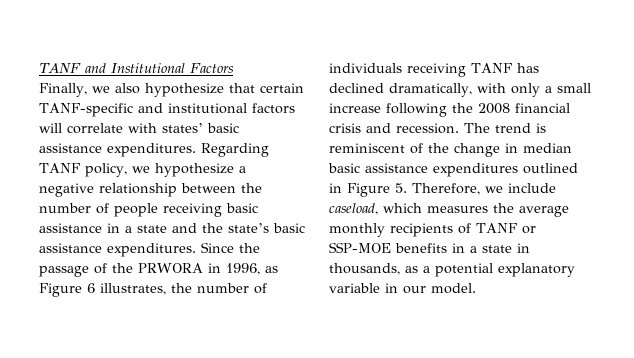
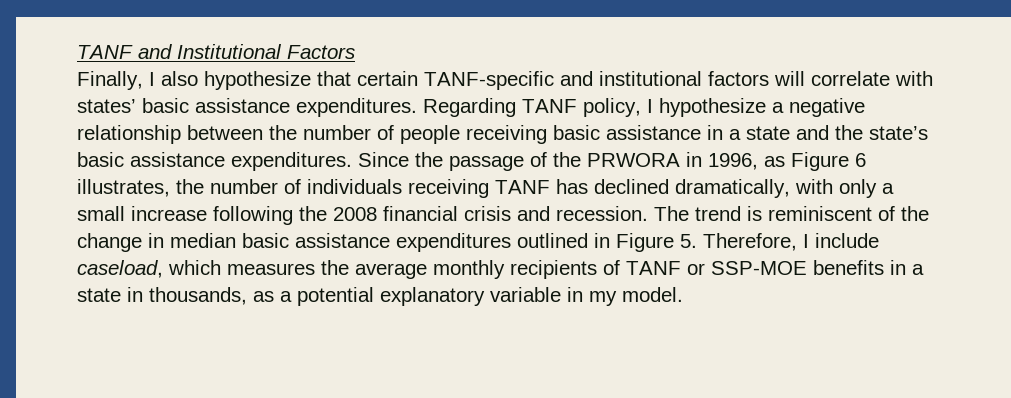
- Finally, we also hypothesize that certain TANF-specific and institutional factors will correlate with states’ basic assistance expenditures.
+ Finally, I also hypothesize that certain TANF-specific and institutional factors will correlate with states’ basic assistance expenditures.
- Regarding TANF policy, we hypothesize a negative relationship between the number of people receiving basic assistance in a state and the state’s basic assistance expenditures.
+ Regarding TANF policy, I hypothesize a negative relationship between the number of people receiving basic assistance in a state and the state’s basic assistance expenditures.
- The trend is reminiscent of the change in median basic assistance expenditures outlined in Figure 5. Therefore, we include caseload, which measures the average monthly recipients of TANF or SSP-MOE benefits in a state in thousands, as a potential explanatory variable in our model.
+ The trend is reminiscent of the change in median basic assistance expenditures outlined in Figure 5. Therefore, I include caseload, which measures the average monthly recipients of TANF or SSP-MOE benefits in a state in thousands, as a potential explanatory variable in my model.

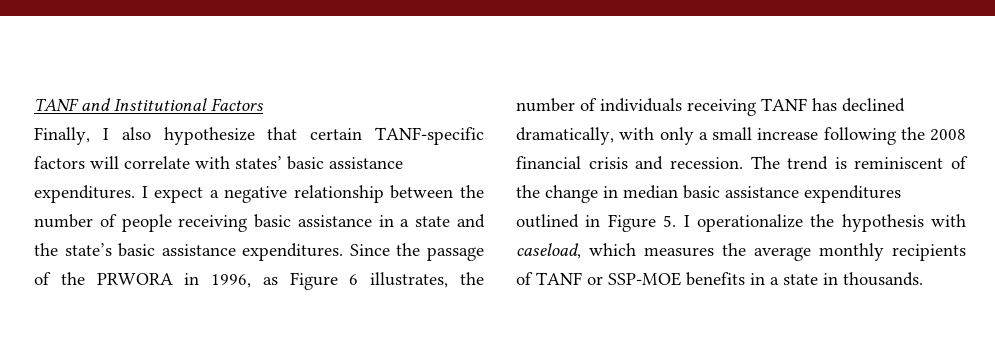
- Finally, I also hypothesize that certain TANF-specific and institutional factors will correlate with states’ basic assistance expenditures.
+ Finally, I also hypothesize that certain TANF-specific factors will correlate with states’ basic assistance expenditures.
- Regarding TANF policy, I hypothesize a negative relationship between the number of people receiving basic assistance in a state and the state’s basic assistance expenditures.
+ I expect a negative relationship between the number of people receiving basic assistance in a state and the state’s basic assistance expenditures.
- The trend is reminiscent of the change in median basic assistance expenditures outlined in Figure 5. Therefore, I include caseload, which measures the average monthly recipients of TANF or SSP-MOE benefits in a state in thousands, as a potential explanatory variable in my model.
+ The trend is reminiscent of the change in median basic assistance expenditures outlined in Figure 5. I operationalize the hypothesis with caseload, which measures the average monthly recipients of TANF or SSP-MOE benefits in a state in thousands.

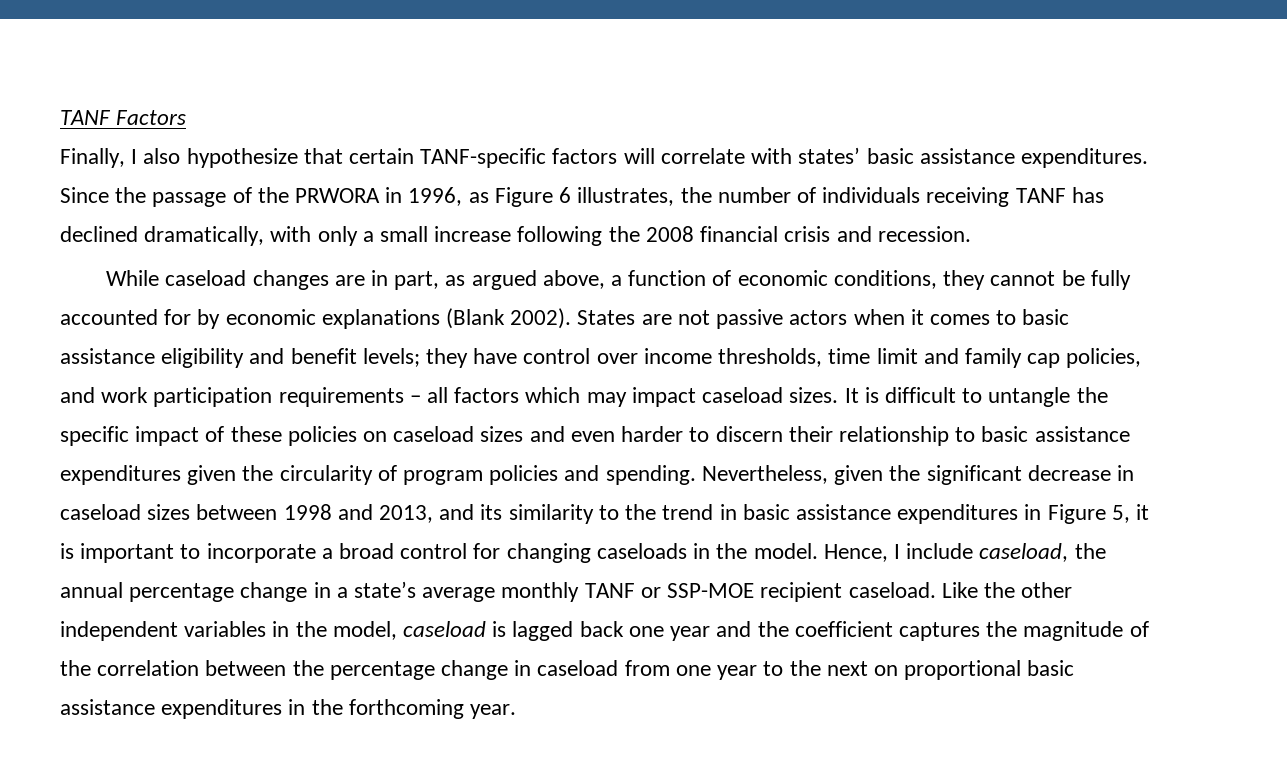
- TANF and Institutional Factors
+ TANF Factors
- I expect a negative relationship between the number of people receiving basic assistance in a state and the state’s basic assistance expenditures.
- Since the passage of the PRWORA in 1996, as Figure 6 illustrates, the number of individuals receiving TANF has declined dramatically, with only a small increase following the 2008 financial crisis and recession. The trend is reminiscent of the change in median basic assistance expenditures outlined in Figure 5. I operationalize the hypothesis with caseload, which measures the average monthly recipients of TANF or SSP-MOE benefits in a state in thousands.
+ Since the passage of the PRWORA in 1996, as Figure 6 illustrates, the number of individuals receiving TANF has declined dramatically, with only a small increase following the 2008 financial crisis and recession.
+ While caseload changes are in part, as argued above, a function of economic conditions, they cannot be fully accounted for by economic explanations (Blank 2002). States are not passive actors when it comes to basic assistance eligibility and benefit levels; they have control over income thresholds, time limit and family cap policies, and work participation requirements – all factors which may impact caseload sizes. It is difficult to untangle the specific impact of these policies on caseload sizes and even harder to discern their relationship to basic assistance expenditures given the circularity of program policies and spending. Nevertheless, given the significant decrease in caseload sizes between 1998 and 2013, and its similarity to the trend in basic assistance expenditures in Figure 5, it is important to incorporate a broad control for changing caseloads in the model. Hence, I include caseload, the annual percentage change in a state’s average monthly TANF or SSP-MOE recipient caseload. Like the other independent variables in the model, caseload is lagged back one year and the coefficient captures the magnitude of the correlation between the percentage change in caseload from one year to the next on proportional basic assistance expenditures in the forthcoming year.

